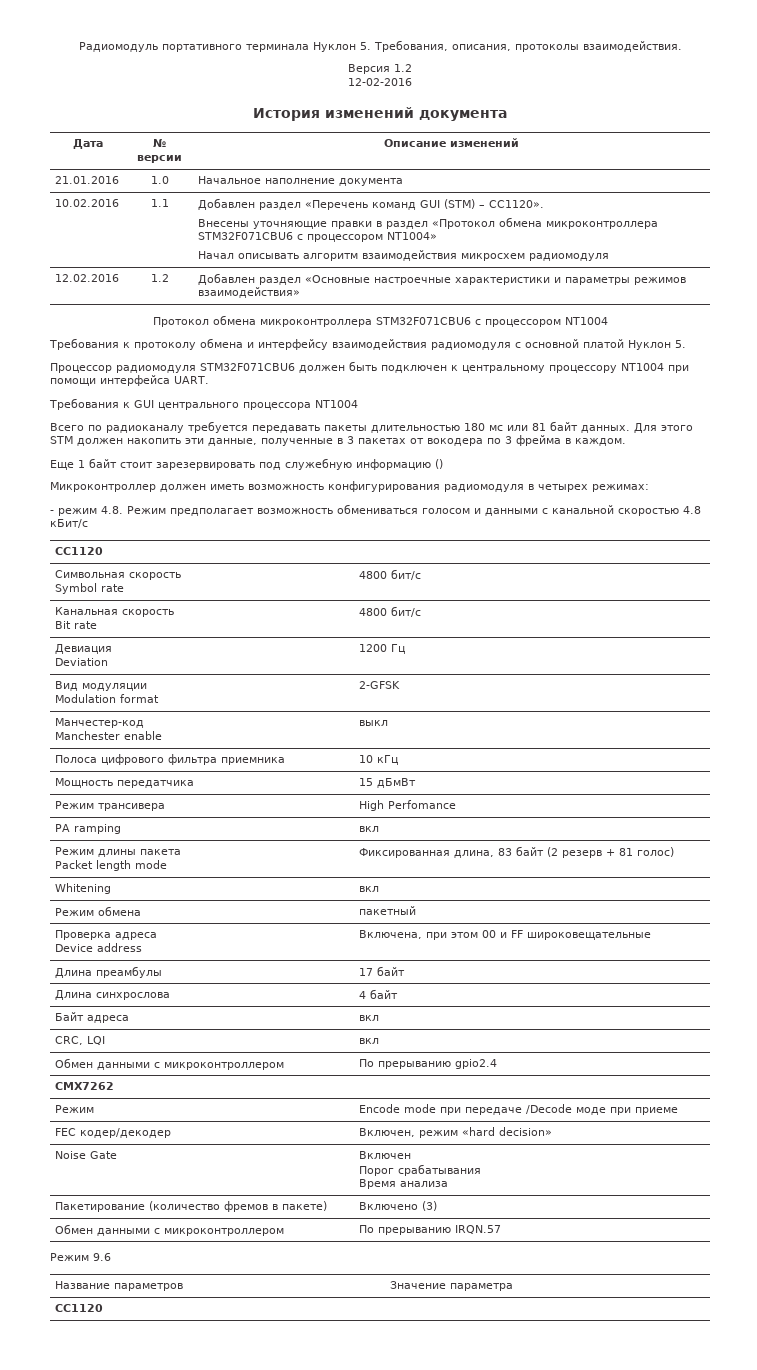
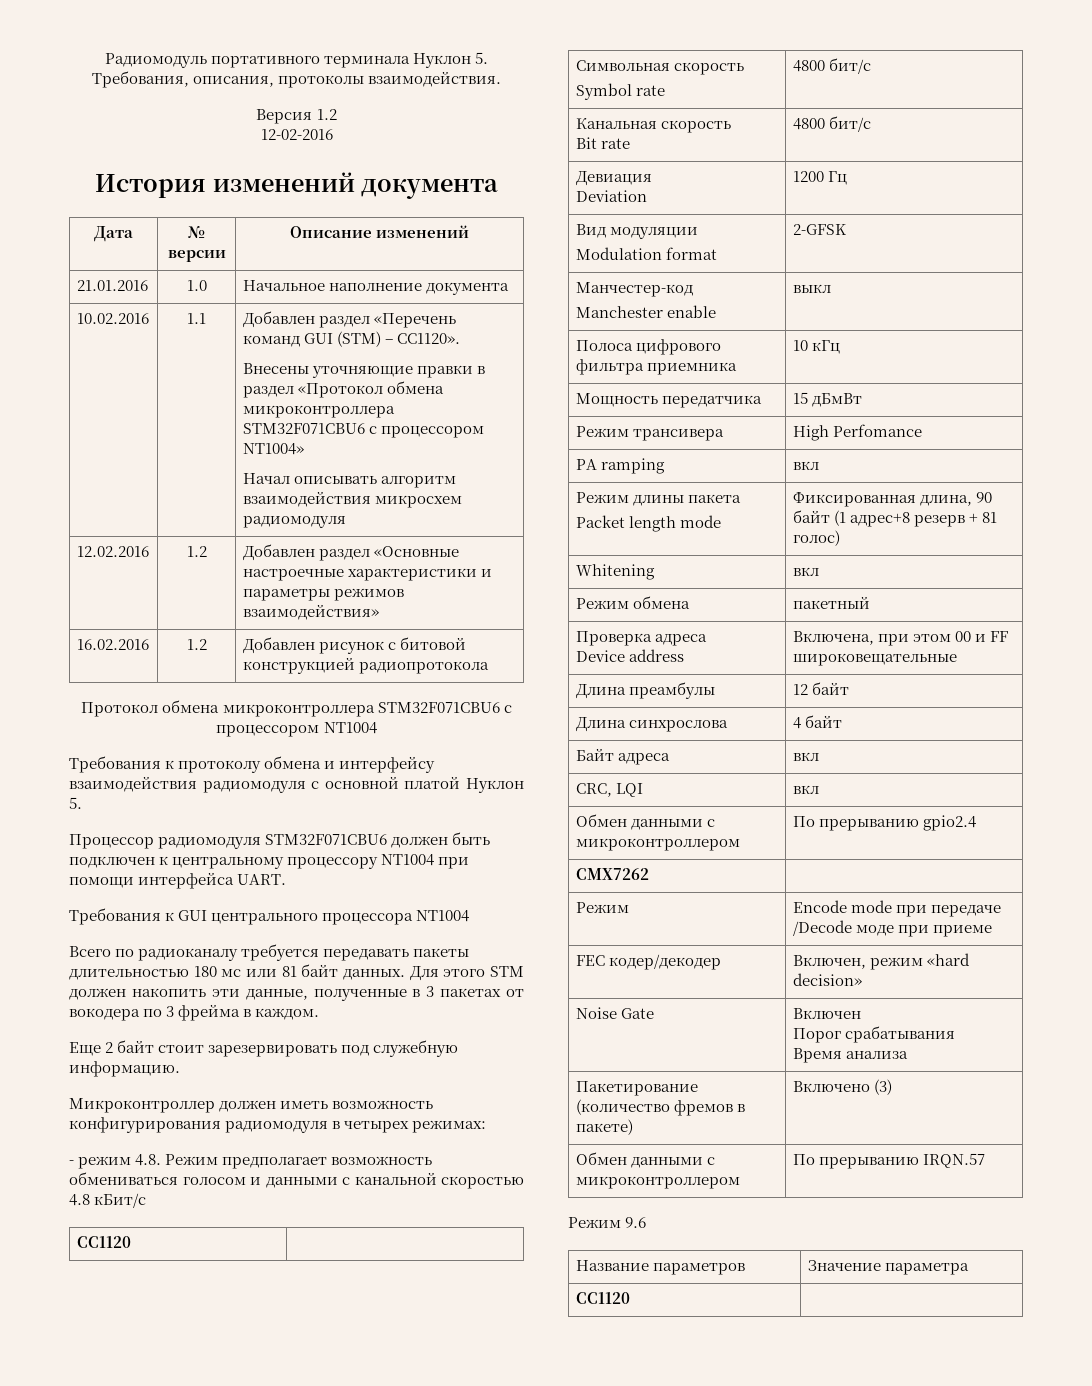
+ 16.02.2016 | 1.2 | Добавлен рисунок с битовой конструкцией радиопротокола
- Еще 1 байт стоит зарезервировать под служебную информацию ()
+ Еще 2 байт стоит зарезервировать под служебную информацию.
  Режим длины пакета
- Packet length mode | Фиксированная длина, 83 байт (2 резерв + 81 голос)
+ Packet length mode | Фиксированная длина, 90 байт (1 адрес+8 резерв + 81 голос)
- Длина преамбулы | 17 байт
+ Длина преамбулы | 12 байт

